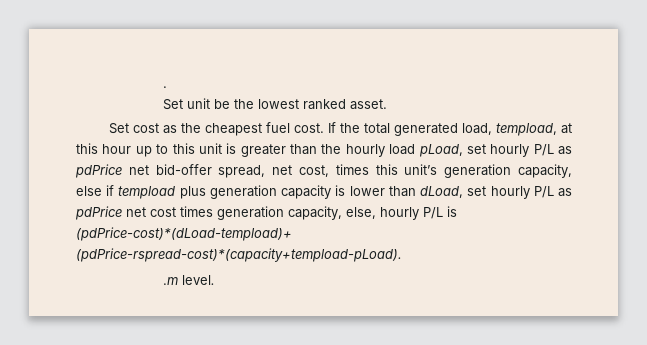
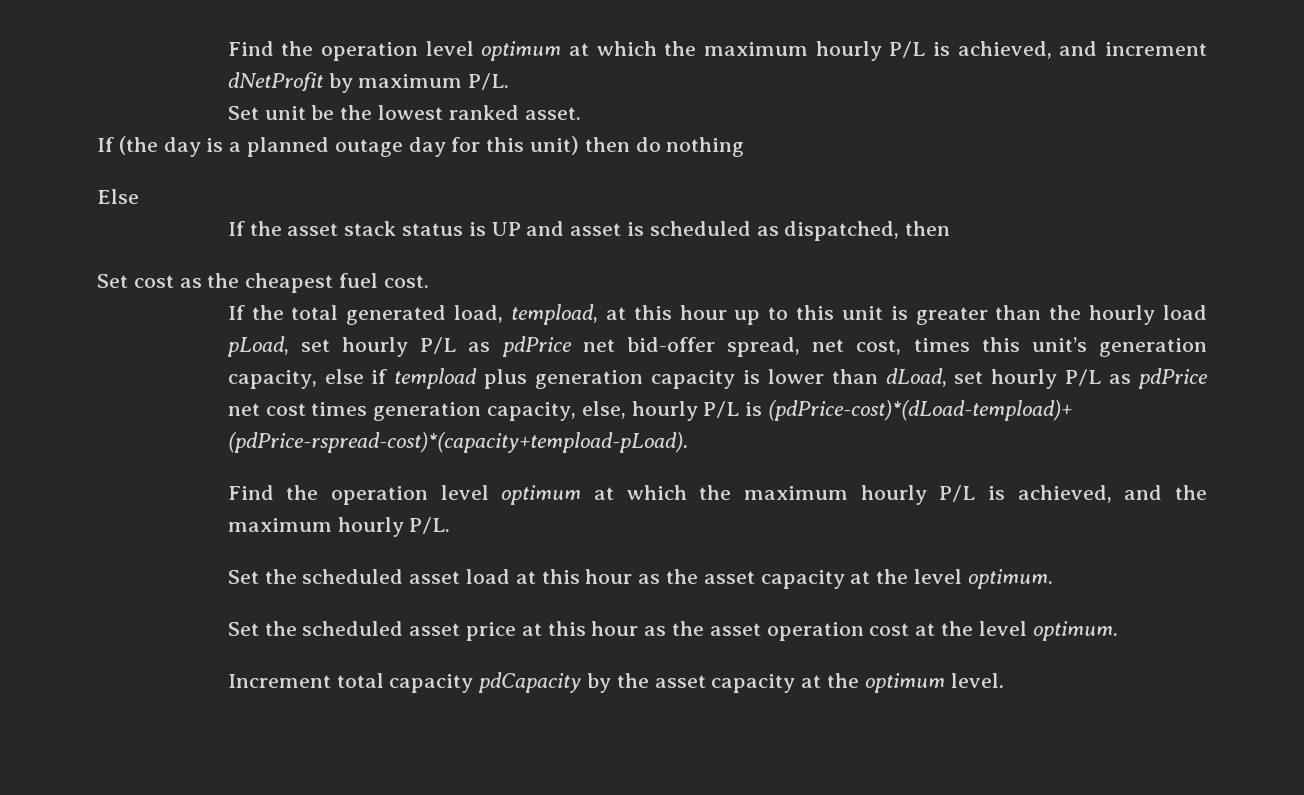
- .
+ Find the operation level optimum at which the maximum hourly P/L is achieved, and increment dNetProfit by maximum P/L.
+ If (the day is a planned outage day for this unit) then do nothing
+ Else
+ If the asset stack status is UP and asset is scheduled as dispatched, then
- Set cost as the cheapest fuel cost. If the total generated load, tempload, at this hour up to this unit is greater than the hourly load pLoad, set hourly P/L as pdPrice net bid-offer spread, net cost, times this unit’s generation capacity, else if tempload plus generation capacity is lower than dLoad, set hourly P/L as pdPrice net cost times generation capacity, else, hourly P/L is (pdPrice-cost)*(dLoad-tempload)+ (pdPrice-rspread-cost)*(capacity+tempload-pLoad).
+ Set cost as the cheapest fuel cost.
+ If the total generated load, tempload, at this hour up to this unit is greater than the hourly load pLoad, set hourly P/L as pdPrice net bid-offer spread, net cost, times this unit’s generation capacity, else if tempload plus generation capacity is lower than dLoad, set hourly P/L as pdPrice net cost times generation capacity, else, hourly P/L is (pdPrice-cost)*(dLoad-tempload)+ (pdPrice-rspread-cost)*(capacity+tempload-pLoad).
- .m level.
+ Find the operation level optimum at which the maximum hourly P/L is achieved, and the maximum hourly P/L.
+ Set the scheduled asset load at this hour as the asset capacity at the level optimum.
+ Set the scheduled asset price at this hour as the asset operation cost at the level optimum.
+ Increment total capacity pdCapacity by the asset capacity at the optimum level.

